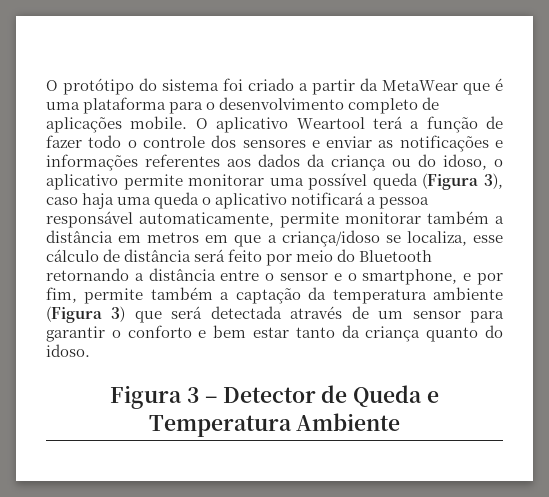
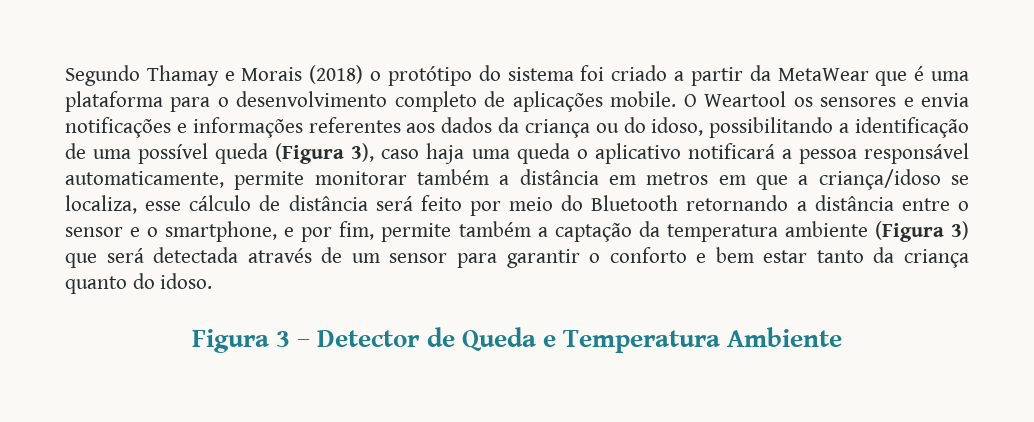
- O protótipo do sistema foi criado a partir da MetaWear que é uma plataforma para o desenvolvimento completo de aplicações mobile.
+ Segundo Thamay e Morais (2018) o protótipo do sistema foi criado a partir da MetaWear que é uma plataforma para o desenvolvimento completo de aplicações mobile.
- O aplicativo Weartool terá a função de fazer todo o controle dos sensores e enviar as notificações e informações referentes aos dados da criança ou do idoso, o aplicativo permite monitorar uma possível queda (Figura 3), caso haja uma queda o aplicativo notificará a pessoa responsável automaticamente, permite monitorar também a distância em metros em que a criança/idoso se localiza, esse cálculo de distância será feito por meio do Bluetooth retornando a distância entre o sensor e o smartphone, e por fim, permite também a captação da temperatura ambiente (Figura 3) que será detectada através de um sensor para garantir o conforto e bem estar tanto da criança quanto do idoso.
+ O Weartool os sensores e envia notificações e informações referentes aos dados da criança ou do idoso, possibilitando a identificação de uma possível queda (Figura 3), caso haja uma queda o aplicativo notificará a pessoa responsável automaticamente, permite monitorar também a distância em metros em que a criança/idoso se localiza, esse cálculo de distância será feito por meio do Bluetooth retornando a distância entre o sensor e o smartphone, e por fim, permite também a captação da temperatura ambiente (Figura 3) que será detectada através de um sensor para garantir o conforto e bem estar tanto da criança quanto do idoso.

